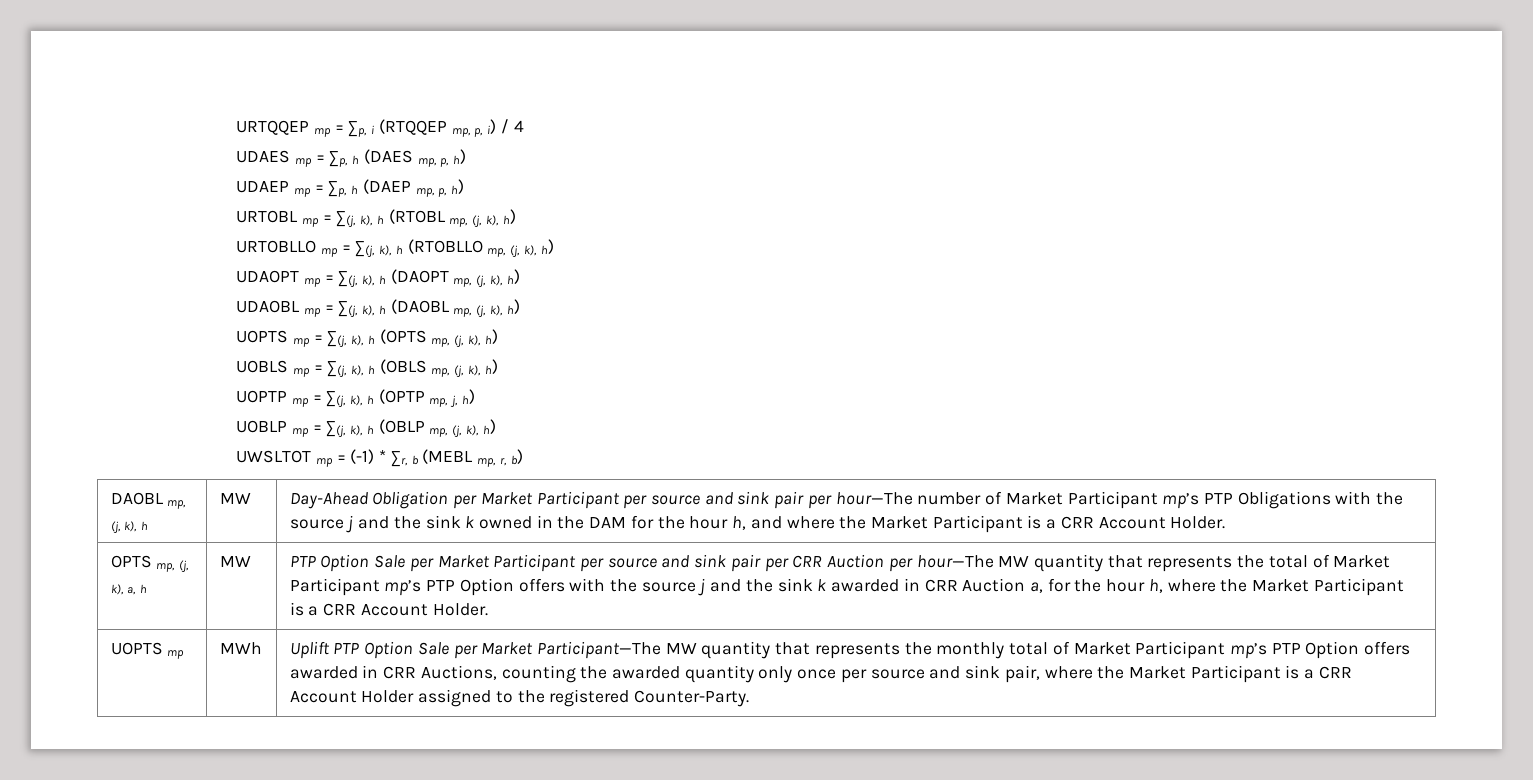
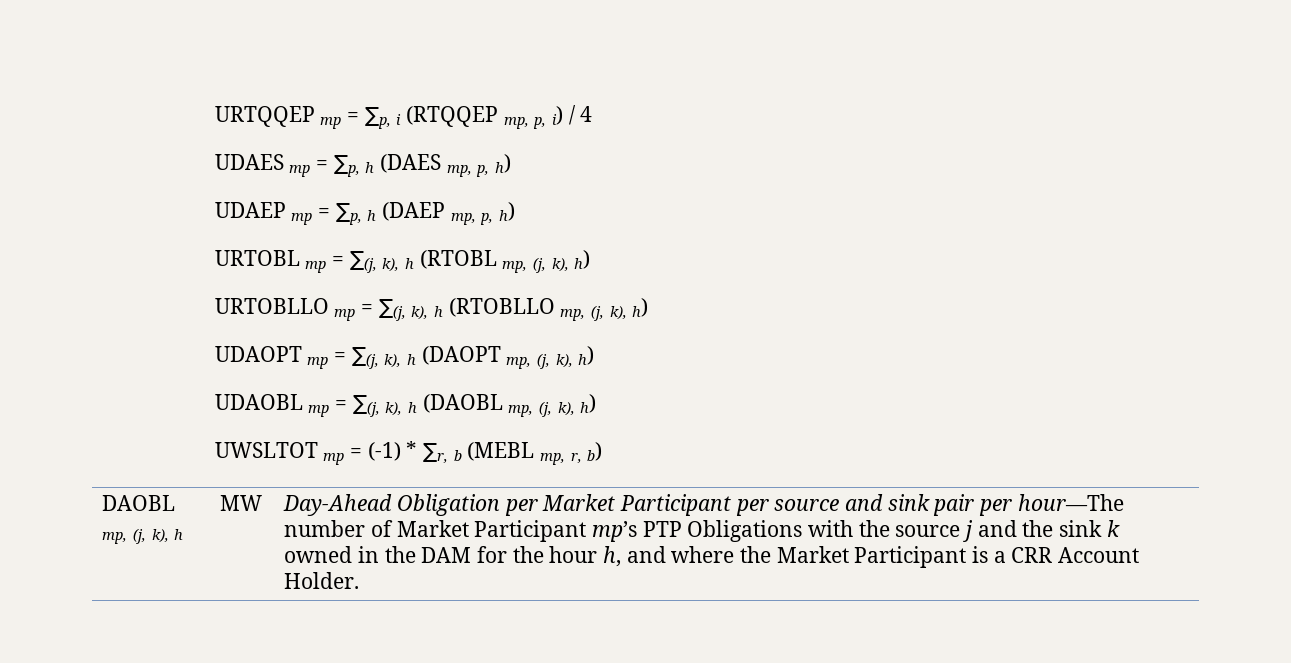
- UOPTS mp = ∑(j, k), h (OPTS mp, (j, k), h)
- UOBLS mp = ∑(j, k), h (OBLS mp, (j, k), h)
- UOPTP mp = ∑(j, k), h (OPTP mp, j, h)
- UOBLP mp = ∑(j, k), h (OBLP mp, (j, k), h)
- OPTS mp, (j, k), a, h | MW | PTP Option Sale per Market Participant per source and sink pair per CRR Auction per hour—The MW quantity that represents the total of Market Participant mp’s PTP Option offers with the source j and the sink k awarded in CRR Auction a, for the hour h, where the Market Participant is a CRR Account Holder.
- UOPTS mp | MWh | Uplift PTP Option Sale per Market Participant—The MW quantity that represents the monthly total of Market Participant mp’s PTP Option offers awarded in CRR Auctions, counting the awarded quantity only once per source and sink pair, where the Market Participant is a CRR Account Holder assigned to the registered Counter-Party.

